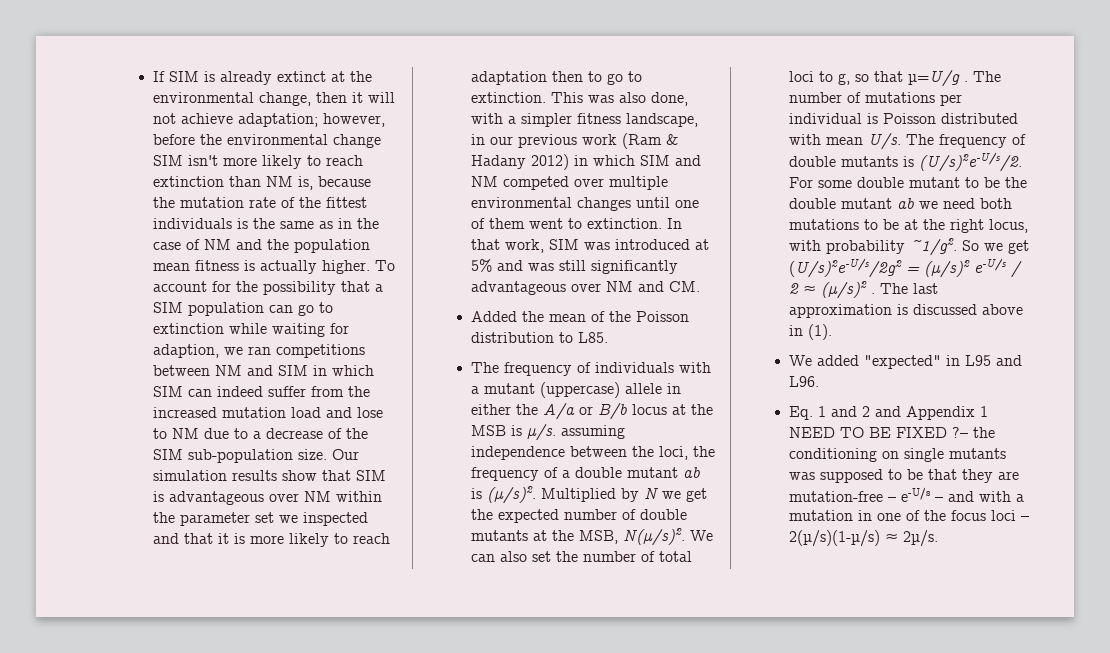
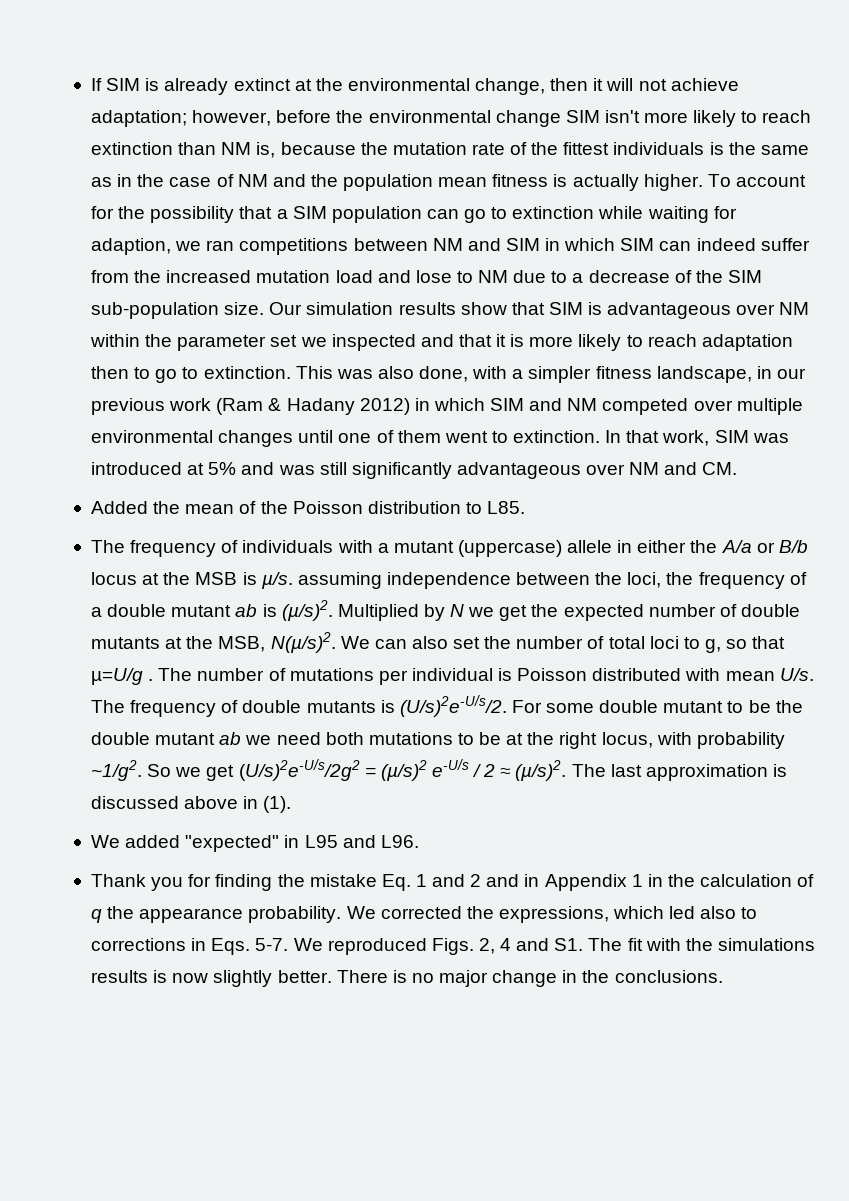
- So we get (U/s)2e-U/s/2g2 = (µ/s)2 e-U/s / 2 ≈ (µ/s)2 .
+ So we get (U/s)2e-U/s/2g2 = (µ/s)2 e-U/s / 2 ≈ (µ/s)2.
- Eq. 1 and 2 and Appendix 1 NEED TO BE FIXED ?– the conditioning on single mutants was supposed to be that they are mutation-free – e-U/s – and with a mutation in one of the focus loci – 2(µ/s)(1-µ/s) ≈ 2µ/s.
+ Thank you for finding the mistake Eq. 1 and 2 and in Appendix 1 in the calculation of q the appearance probability. We corrected the expressions, which led also to corrections in Eqs. 5-7. We reproduced Figs. 2, 4 and S1. The fit with the simulations results is now slightly better. There is no major change in the conclusions.

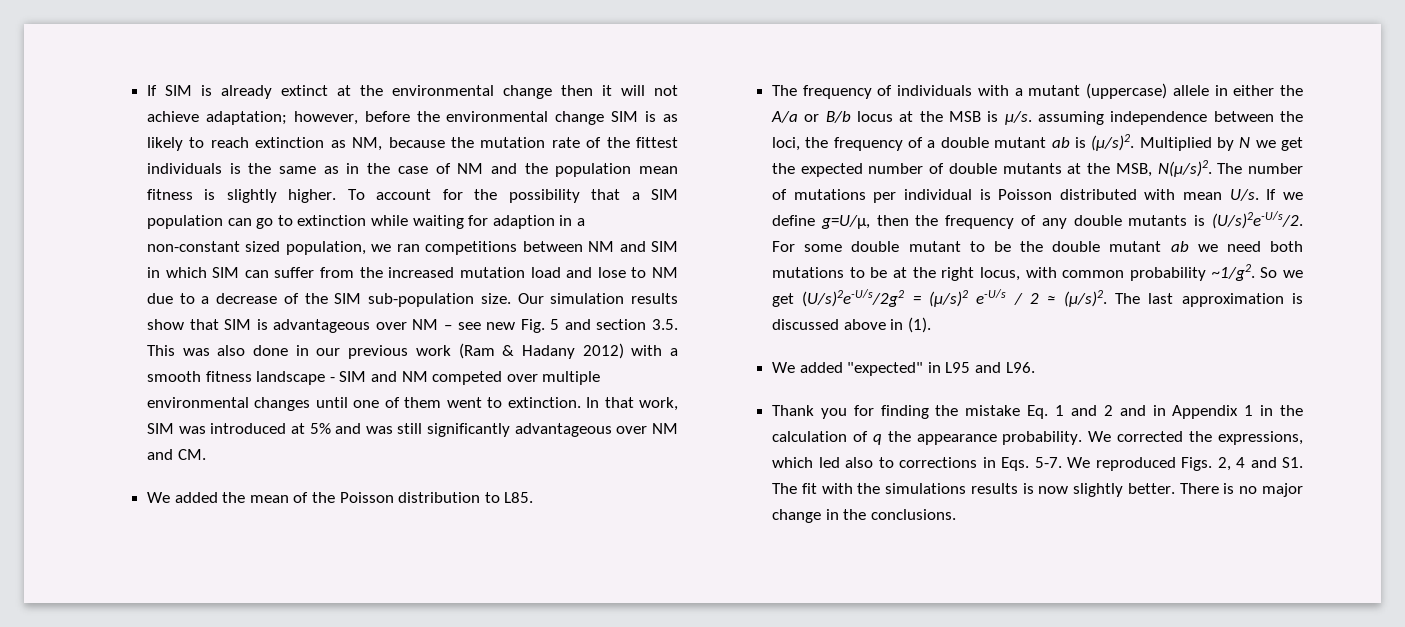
- If SIM is already extinct at the environmental change, then it will not achieve adaptation; however, before the environmental change SIM isn't more likely to reach extinction than NM is, because the mutation rate of the fittest individuals is the same as in the case of NM and the population mean fitness is actually higher.
+ If SIM is already extinct at the environmental change then it will not achieve adaptation; however, before the environmental change SIM is as likely to reach extinction as NM, because the mutation rate of the fittest individuals is the same as in the case of NM and the population mean fitness is slightly higher.
- To account for the possibility that a SIM population can go to extinction while waiting for adaption, we ran competitions between NM and SIM in which SIM can indeed suffer from the increased mutation load and lose to NM due to a decrease of the SIM sub-population size.
+ To account for the possibility that a SIM population can go to extinction while waiting for adaption in a non-constant sized population, we ran competitions between NM and SIM in which SIM can suffer from the increased mutation load and lose to NM due to a decrease of the SIM sub-population size.
- Our simulation results show that SIM is advantageous over NM within the parameter set we inspected and that it is more likely to reach adaptation then to go to extinction. This was also done, with a simpler fitness landscape, in our previous work (Ram & Hadany 2012) in which SIM and NM competed over multiple environmental changes until one of them went to extinction.
+ Our simulation results show that SIM is advantageous over NM – see new Fig. 5 and section 3.5. This was also done in our previous work (Ram & Hadany 2012) with a smooth fitness landscape - SIM and NM competed over multiple environmental changes until one of them went to extinction.
- Added the mean of the Poisson distribution to L85.
+ We added the mean of the Poisson distribution to L85.
- We can also set the number of total loci to g, so that µ=U/g .
- The number of mutations per individual is Poisson distributed with mean U/s. The frequency of double mutants is (U/s)2e-U/s/2.
+ The number of mutations per individual is Poisson distributed with mean U/s. If we define g=U/µ, then the frequency of any double mutants is (U/s)2e-U/s/2.
- For some double mutant to be the double mutant ab we need both mutations to be at the right locus, with probability ~1/g2.
+ For some double mutant to be the double mutant ab we need both mutations to be at the right locus, with common probability ~1/g2.

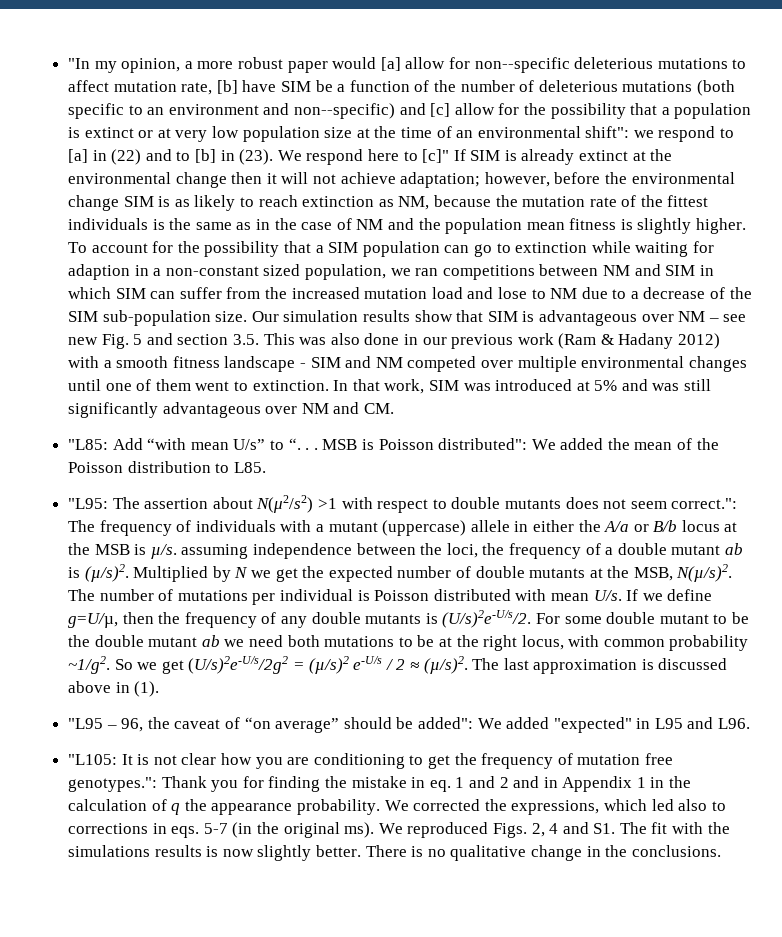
- If SIM is already extinct at the environmental change then it will not achieve adaptation; however, before the environmental change SIM is as likely to reach extinction as NM, because the mutation rate of the fittest individuals is the same as in the case of NM and the population mean fitness is slightly higher.
+ "In my opinion, a more robust paper would [a] allow for non-‐specific deleterious mutations to affect mutation rate, [b] have SIM be a function of the number of deleterious mutations (both specific to an environment and non-‐specific) and [c] allow for the possibility that a population is extinct or at very low population size at the time of an environmental shift": we respond to [a] in (22) and to [b] in (23). We respond here to [c]" If SIM is already extinct at the environmental change then it will not achieve adaptation; however, before the environmental change SIM is as likely to reach extinction as NM, because the mutation rate of the fittest individuals is the same as in the case of NM and the population mean fitness is slightly higher.
- We added the mean of the Poisson distribution to L85.
+ "L85: Add “with mean U/s” to “. . . MSB is Poisson distributed": We added the mean of the Poisson distribution to L85.
- The frequency of individuals with a mutant (uppercase) allele in either the A/a or B/b locus at the MSB is µ/s. assuming independence between the loci, the frequency of a double mutant ab is (µ/s)2.
+ "L95: The assertion about N(μ2/s2) >1 with respect to double mutants does not seem correct.": The frequency of individuals with a mutant (uppercase) allele in either the A/a or B/b locus at the MSB is µ/s. assuming independence between the loci, the frequency of a double mutant ab is (µ/s)2.
- We added "expected" in L95 and L96.
+ "L95 – 96, the caveat of “on average” should be added": We added "expected" in L95 and L96.
- Thank you for finding the mistake Eq. 1 and 2 and in Appendix 1 in the calculation of q the appearance probability.
+ "L105: It is not clear how you are conditioning to get the frequency of mutation free genotypes.": Thank you for finding the mistake in eq. 1 and 2 and in Appendix 1 in the calculation of q the appearance probability.
- We corrected the expressions, which led also to corrections in Eqs. 5-7.
+ We corrected the expressions, which led also to corrections in eqs. 5-7 (in the original ms).
- There is no major change in the conclusions.
+ There is no qualitative change in the conclusions.

